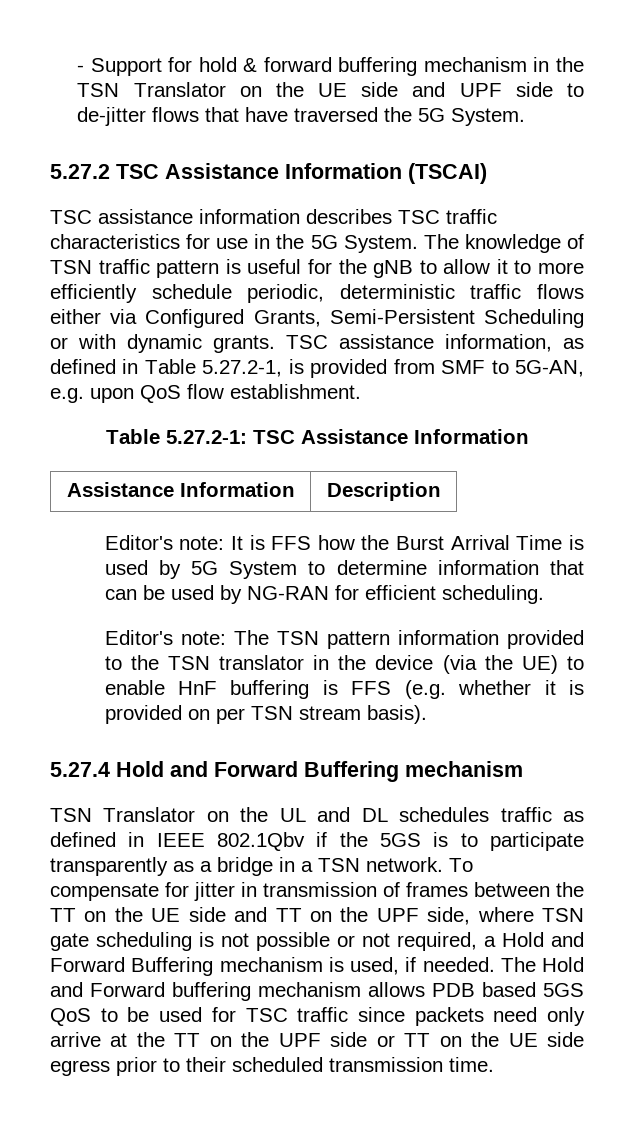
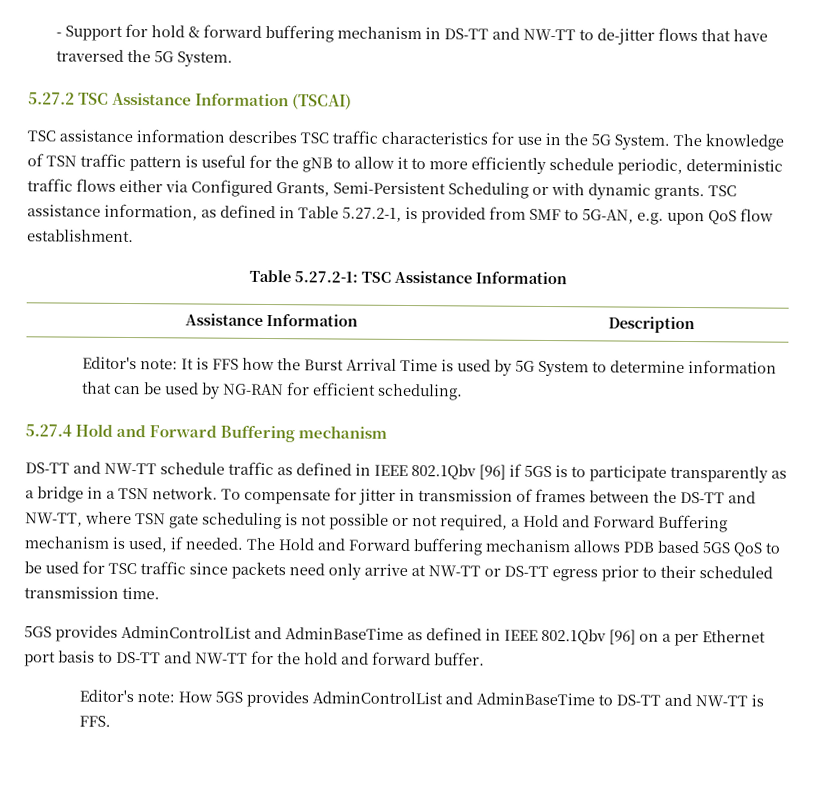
- - Support for hold & forward buffering mechanism in the TSN Translator on the UE side and UPF side to de-jitter flows that have traversed the 5G System.
+ - Support for hold & forward buffering mechanism in DS-TT and NW-TT to de-jitter flows that have traversed the 5G System.
- Editor's note: The TSN pattern information provided to the TSN translator in the device (via the UE) to enable HnF buffering is FFS (e.g. whether it is provided on per TSN stream basis).
- TSN Translator on the UL and DL schedules traffic as defined in IEEE 802.1Qbv if the 5GS is to participate transparently as a bridge in a TSN network.
+ DS-TT and NW-TT schedule traffic as defined in IEEE 802.1Qbv [96] if 5GS is to participate transparently as a bridge in a TSN network.
- To compensate for jitter in transmission of frames between the TT on the UE side and TT on the UPF side, where TSN gate scheduling is not possible or not required, a Hold and Forward Buffering mechanism is used, if needed.
+ To compensate for jitter in transmission of frames between the DS-TT and NW-TT, where TSN gate scheduling is not possible or not required, a Hold and Forward Buffering mechanism is used, if needed.
- The Hold and Forward buffering mechanism allows PDB based 5GS QoS to be used for TSC traffic since packets need only arrive at the TT on the UPF side or TT on the UE side egress prior to their scheduled transmission time.
+ The Hold and Forward buffering mechanism allows PDB based 5GS QoS to be used for TSC traffic since packets need only arrive at NW-TT or DS-TT egress prior to their scheduled transmission time.
+ 5GS provides AdminControlList and AdminBaseTime as defined in IEEE 802.1Qbv [96] on a per Ethernet port basis to DS-TT and NW-TT for the hold and forward buffer.
+ Editor's note: How 5GS provides AdminControlList and AdminBaseTime to DS-TT and NW-TT is FFS.

